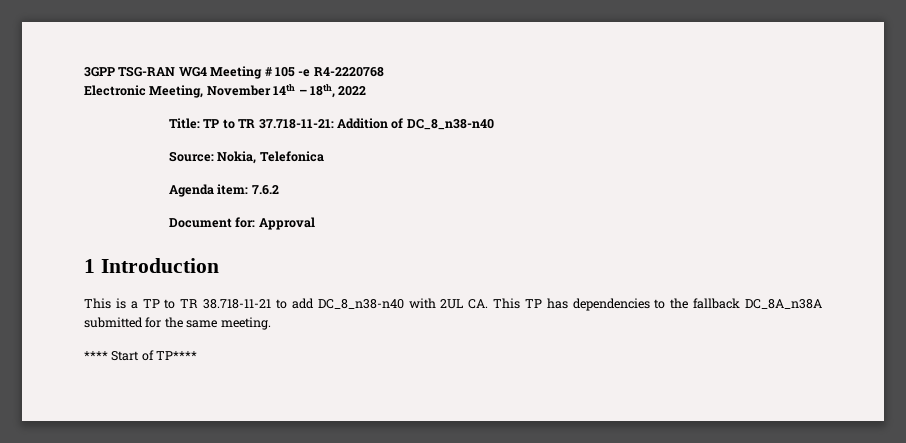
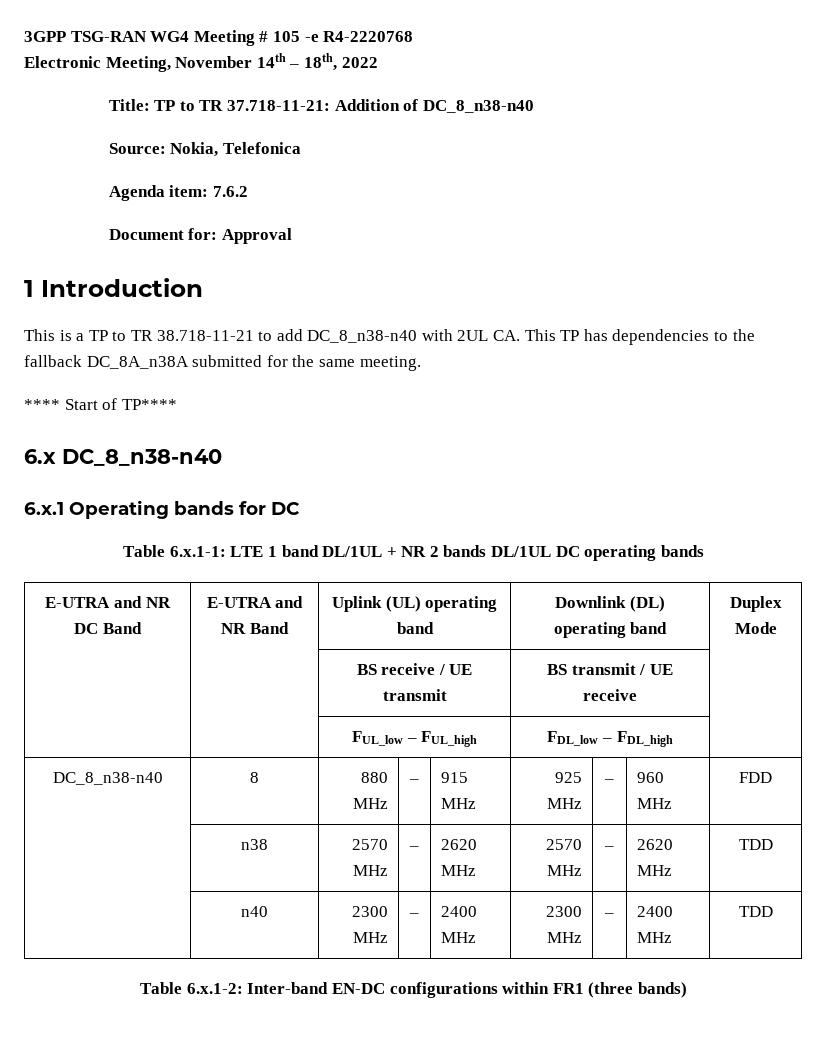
+ 6.x DC_8_n38-n40
+ 6.x.1 Operating bands for DC
+ Table 6.x.1-1: LTE 1 band DL/1UL + NR 2 bands DL/1UL DC operating bands
+ E-UTRA and NR DC Band | E-UTRA and NR Band | Uplink (UL) operating band | Downlink (DL) operating band | Duplex Mode
+ | | BS receive / UE transmit | BS transmit / UE receive |
+ | | FUL_low – FUL_high | FDL_low – FDL_high |
+ DC_8_n38-n40 | 8 | 880 MHz | – | 915 MHz | 925 MHz | – | 960 MHz | FDD
+ | n38 | 2570 MHz | – | 2620 MHz | 2570 MHz | – | 2620 MHz | TDD
+ | n40 | 2300 MHz | – | 2400 MHz | 2300 MHz | – | 2400 MHz | TDD
+ Table 6.x.1-2: Inter-band EN-DC configurations within FR1 (three bands)

